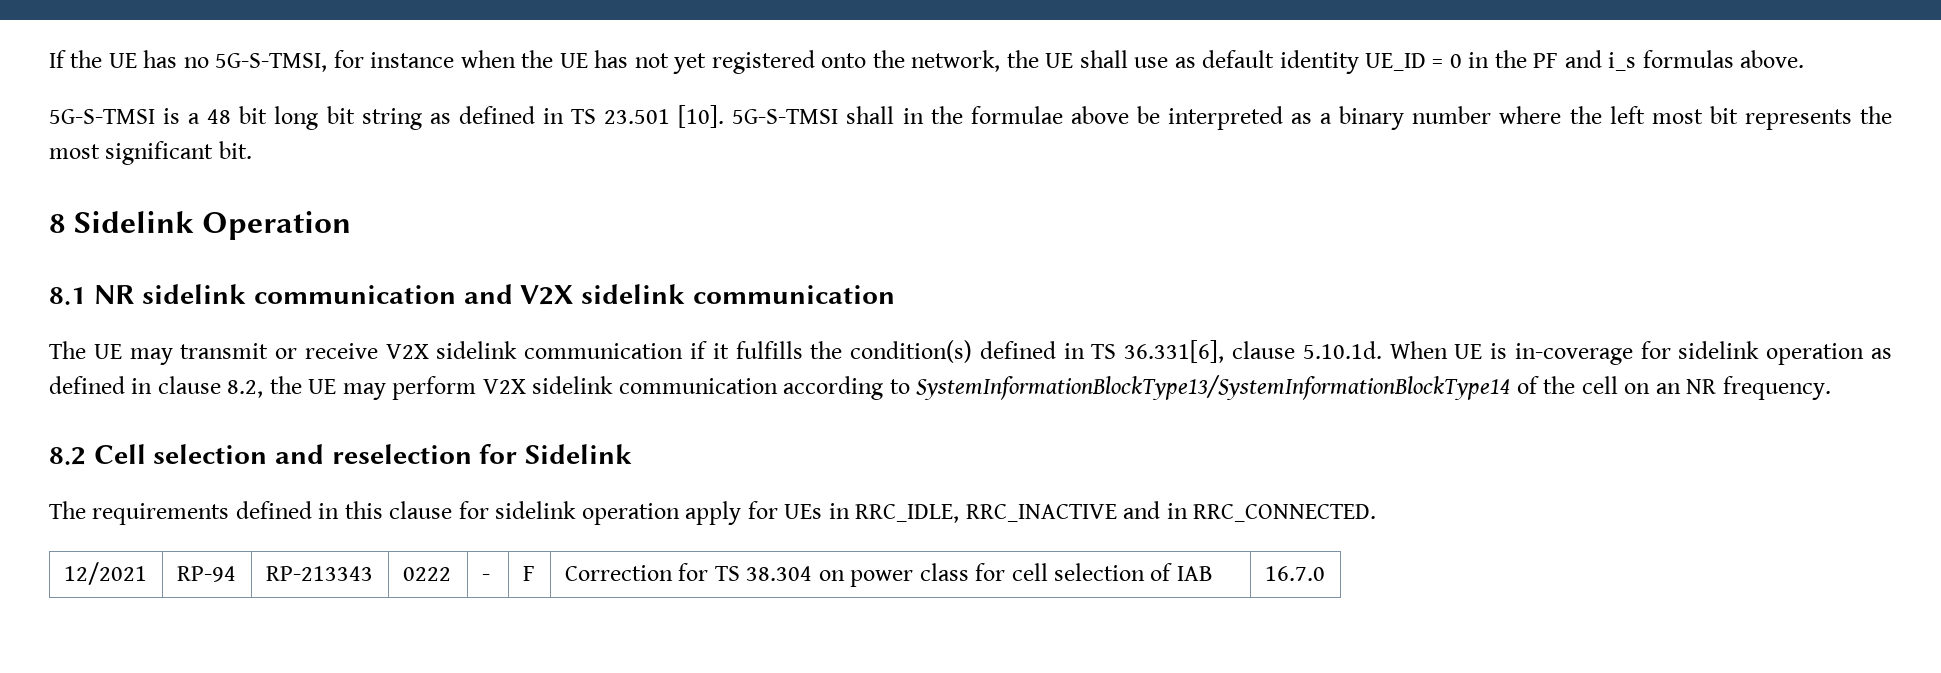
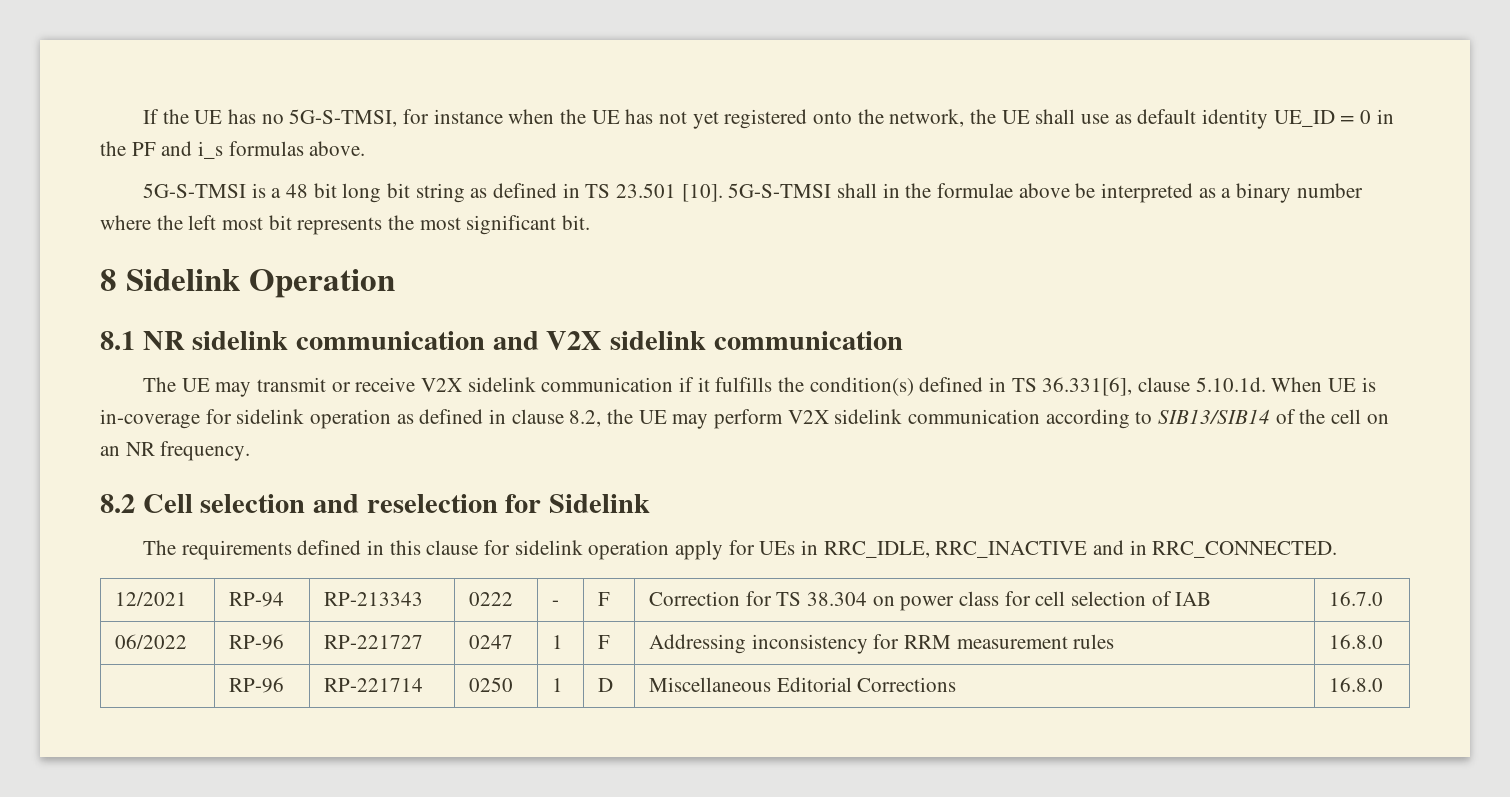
- The UE may transmit or receive V2X sidelink communication if it fulfills the condition(s) defined in TS 36.331[6], clause 5.10.1d. When UE is in-coverage for sidelink operation as defined in clause 8.2, the UE may perform V2X sidelink communication according to SystemInformationBlockType13/SystemInformationBlockType14 of the cell on an NR frequency.
+ The UE may transmit or receive V2X sidelink communication if it fulfills the condition(s) defined in TS 36.331[6], clause 5.10.1d. When UE is in-coverage for sidelink operation as defined in clause 8.2, the UE may perform V2X sidelink communication according to SIB13/SIB14 of the cell on an NR frequency.
+ 06/2022 | RP-96 | RP-221727 | 0247 | 1 | F | Addressing inconsistency for RRM measurement rules | 16.8.0
+ | RP-96 | RP-221714 | 0250 | 1 | D | Miscellaneous Editorial Corrections | 16.8.0

